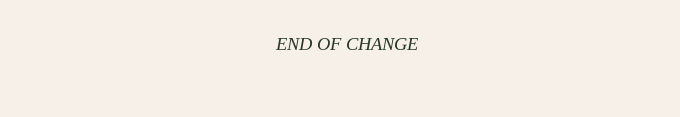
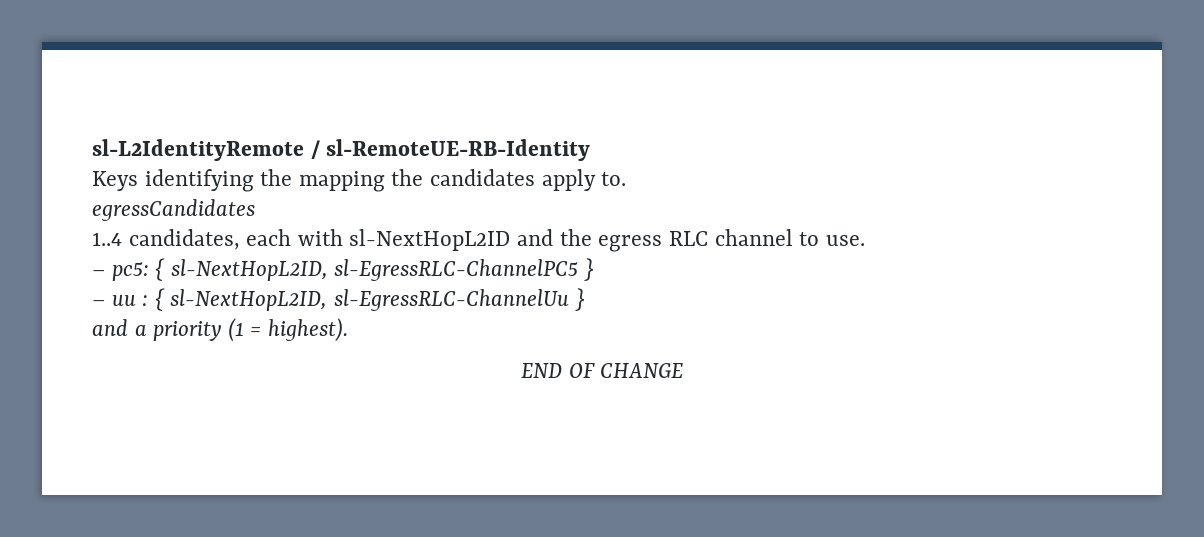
+ sl-L2IdentityRemote / sl-RemoteUE-RB-Identity
+ Keys identifying the mapping the candidates apply to.
+ egressCandidates
+ 1..4 candidates, each with sl-NextHopL2ID and the egress RLC channel to use.
+ – pc5: { sl-NextHopL2ID, sl-EgressRLC-ChannelPC5 }
+ – uu : { sl-NextHopL2ID, sl-EgressRLC-ChannelUu }
+ and a priority (1 = highest).

